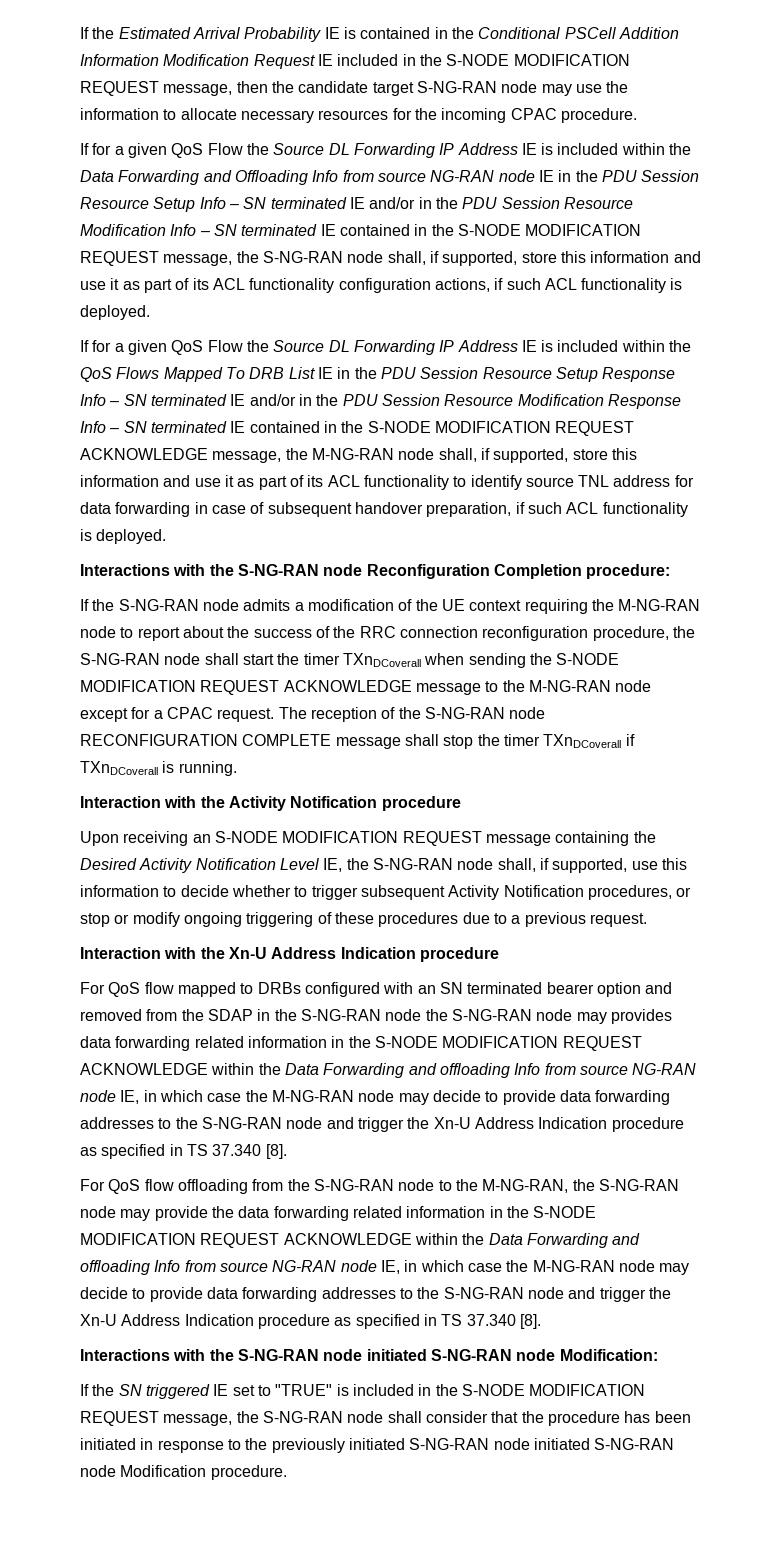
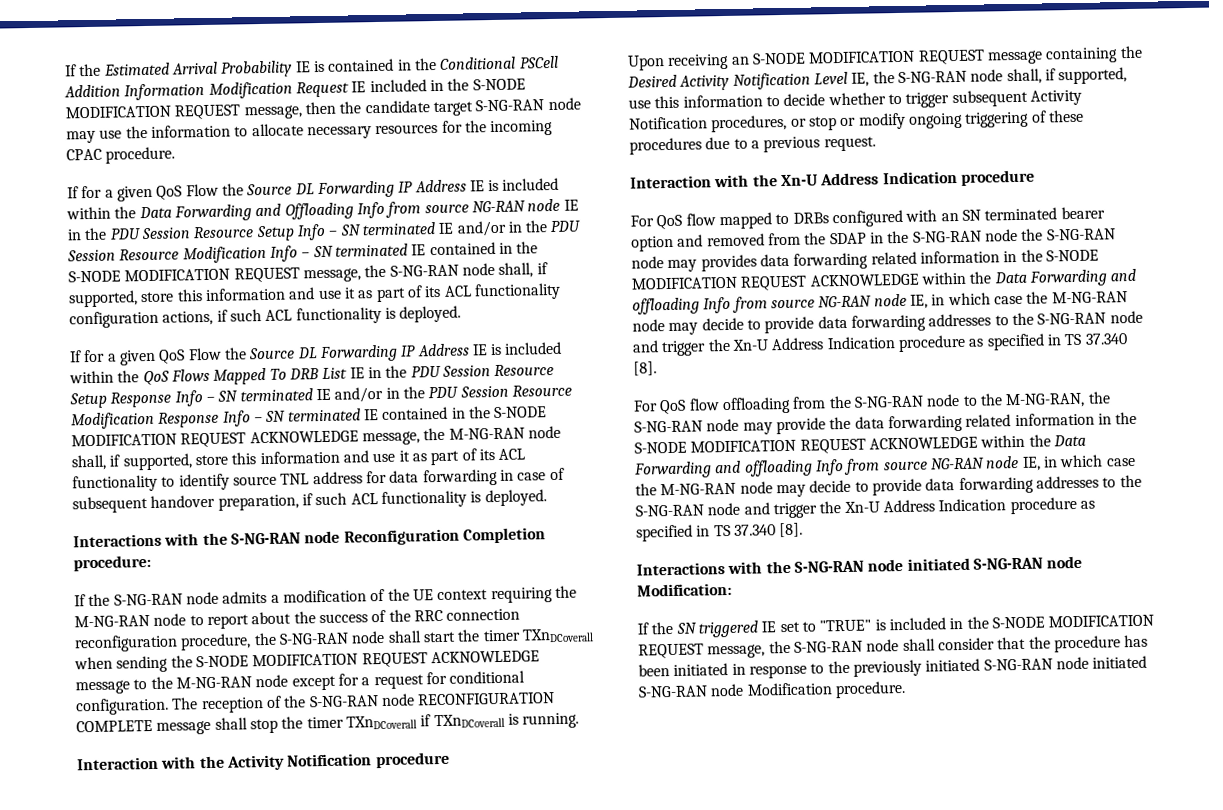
- If the S-NG-RAN node admits a modification of the UE context requiring the M-NG-RAN node to report about the success of the RRC connection reconfiguration procedure, the S-NG-RAN node shall start the timer TXnDCoverall when sending the S-NODE MODIFICATION REQUEST ACKNOWLEDGE message to the M-NG-RAN node except for a CPAC request.
+ If the S-NG-RAN node admits a modification of the UE context requiring the M-NG-RAN node to report about the success of the RRC connection reconfiguration procedure, the S-NG-RAN node shall start the timer TXnDCoverall when sending the S-NODE MODIFICATION REQUEST ACKNOWLEDGE message to the M-NG-RAN node except for a request for conditional configuration.

